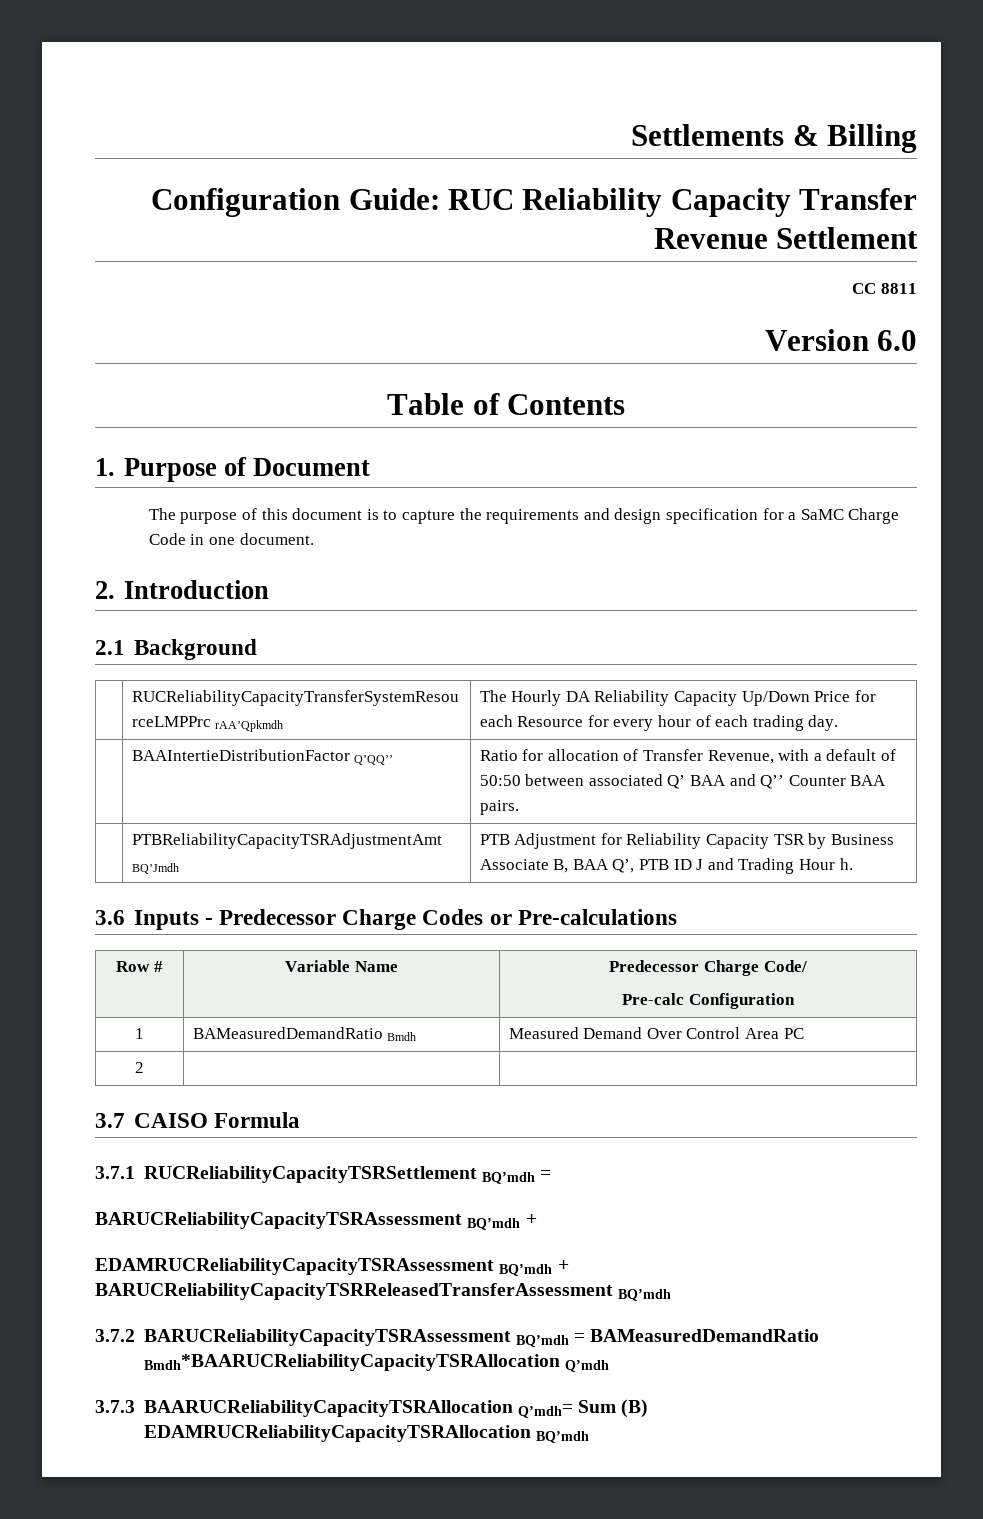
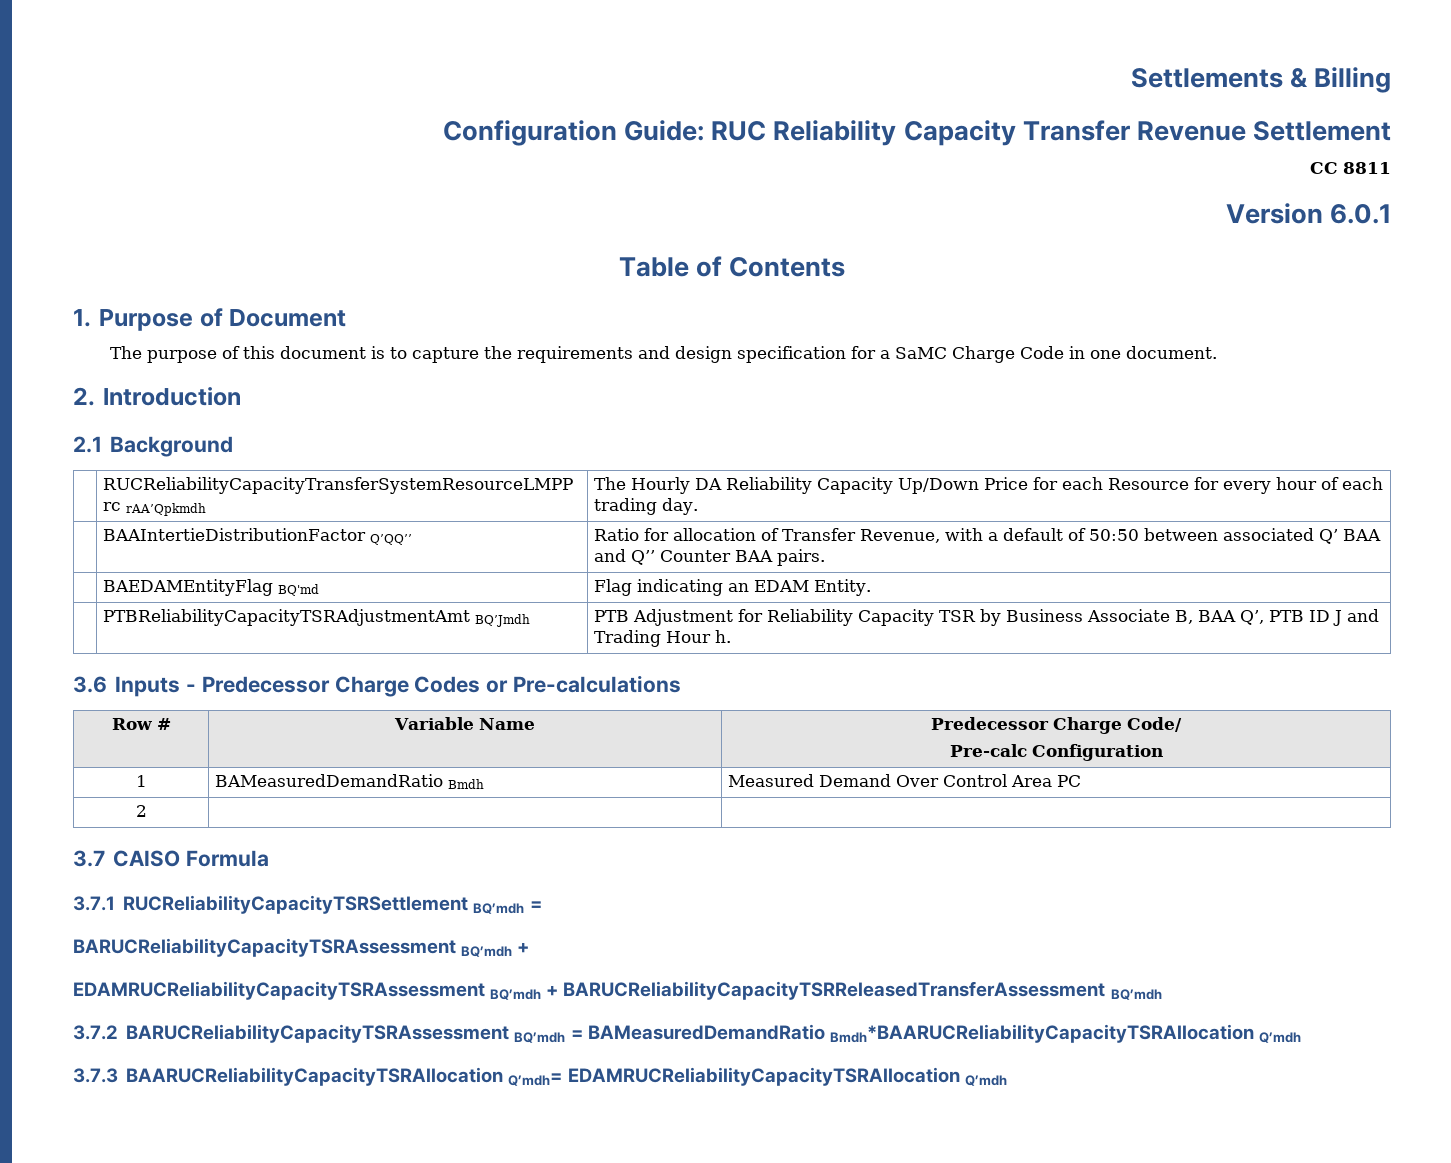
- Version 6.0
+ Version 6.0.1
+ | BAEDAMEntityFlag BQ'md | Flag indicating an EDAM Entity.
- 3.7.3 BAARUCReliabilityCapacityTSRAllocation Q’mdh= Sum (B) EDAMRUCReliabilityCapacityTSRAllocation BQ’mdh
+ 3.7.3 BAARUCReliabilityCapacityTSRAllocation Q’mdh= EDAMRUCReliabilityCapacityTSRAllocation Q’mdh

